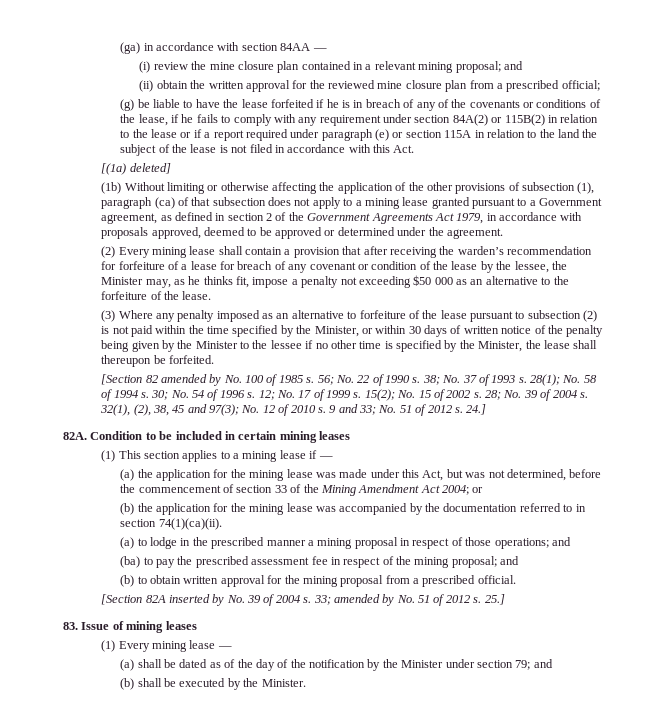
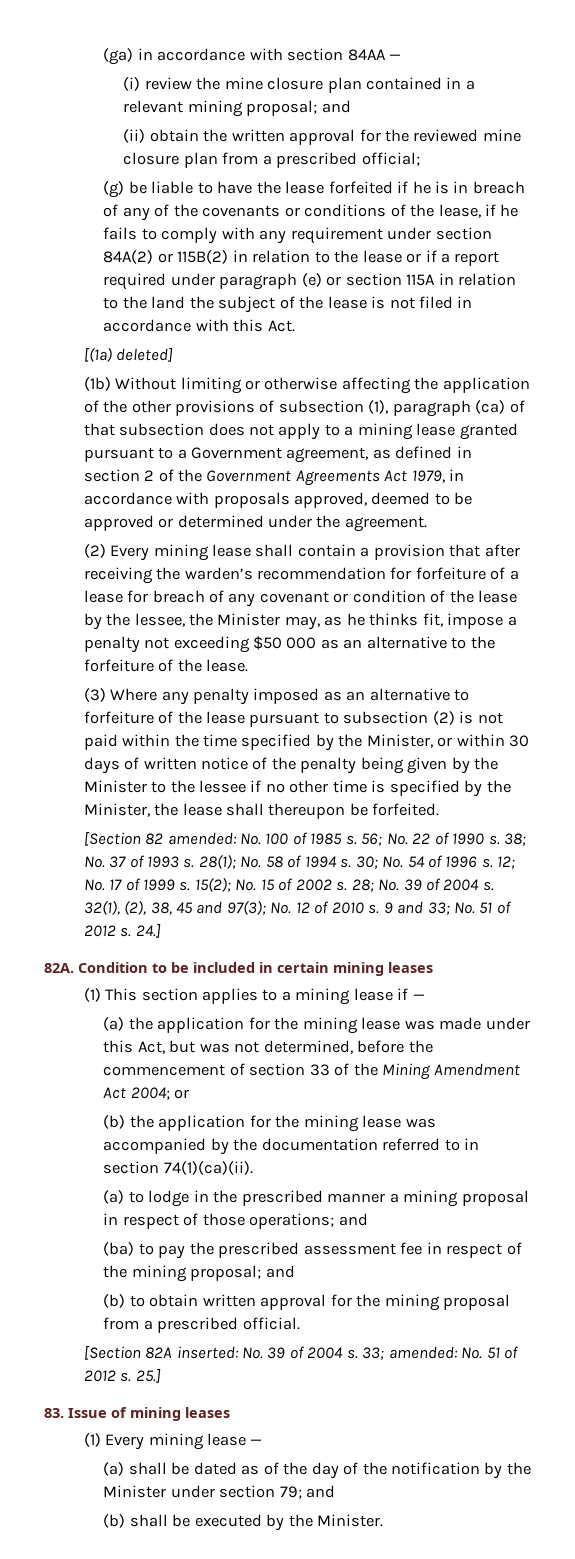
- [Section 82 amended by No. 100 of 1985 s.
+ [Section 82 amended: No. 100 of 1985 s.
- [Section 82A inserted by No. 39 of 2004 s.
+ [Section 82A inserted: No. 39 of 2004 s.
- 33; amended by No. 51 of 2012 s.
+ 33; amended: No. 51 of 2012 s.

